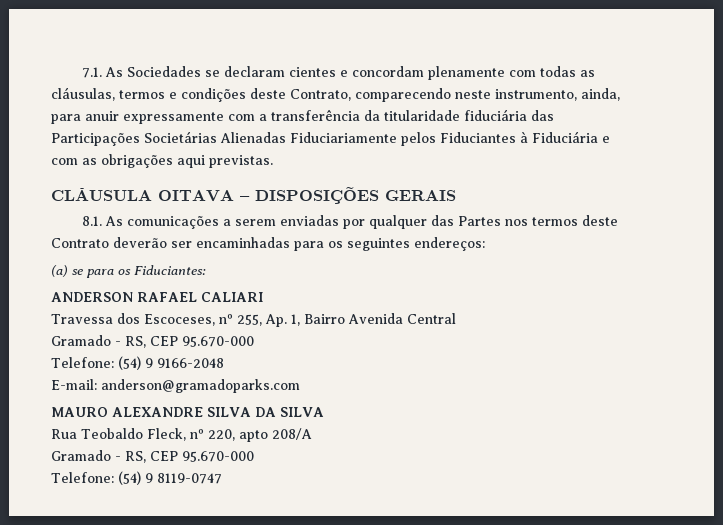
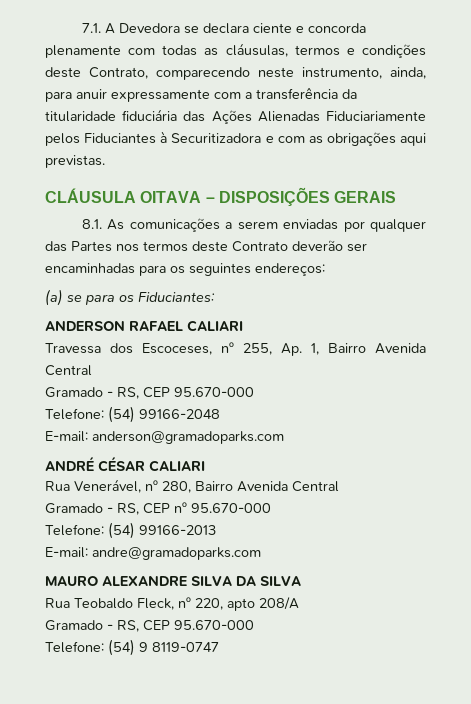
- 7.1. As Sociedades se declaram cientes e concordam plenamente com todas as cláusulas, termos e condições deste Contrato, comparecendo neste instrumento, ainda, para anuir expressamente com a transferência da titularidade fiduciária das Participações Societárias Alienadas Fiduciariamente pelos Fiduciantes à Fiduciária e com as obrigações aqui previstas.
+ 7.1. A Devedora se declara ciente e concorda plenamente com todas as cláusulas, termos e condições deste Contrato, comparecendo neste instrumento, ainda, para anuir expressamente com a transferência da titularidade fiduciária das Ações Alienadas Fiduciariamente pelos Fiduciantes à Securitizadora e com as obrigações aqui previstas.
- Telefone: (54) 9 9166-2048
+ Telefone: (54) 99166-2048
+ ANDRÉ CÉSAR CALIARI
+ Rua Venerável, nº 280, Bairro Avenida Central
+ Gramado - RS, CEP nº 95.670-000
+ Telefone: (54) 99166-2013
+ E-mail: andre@gramadoparks.com

